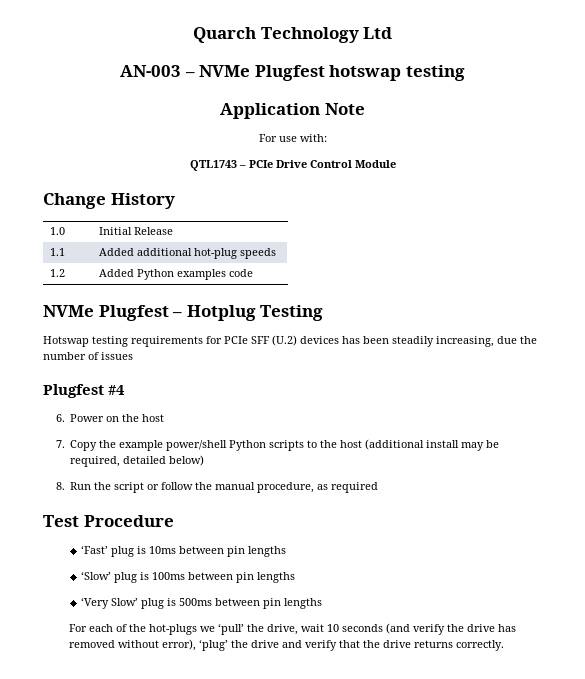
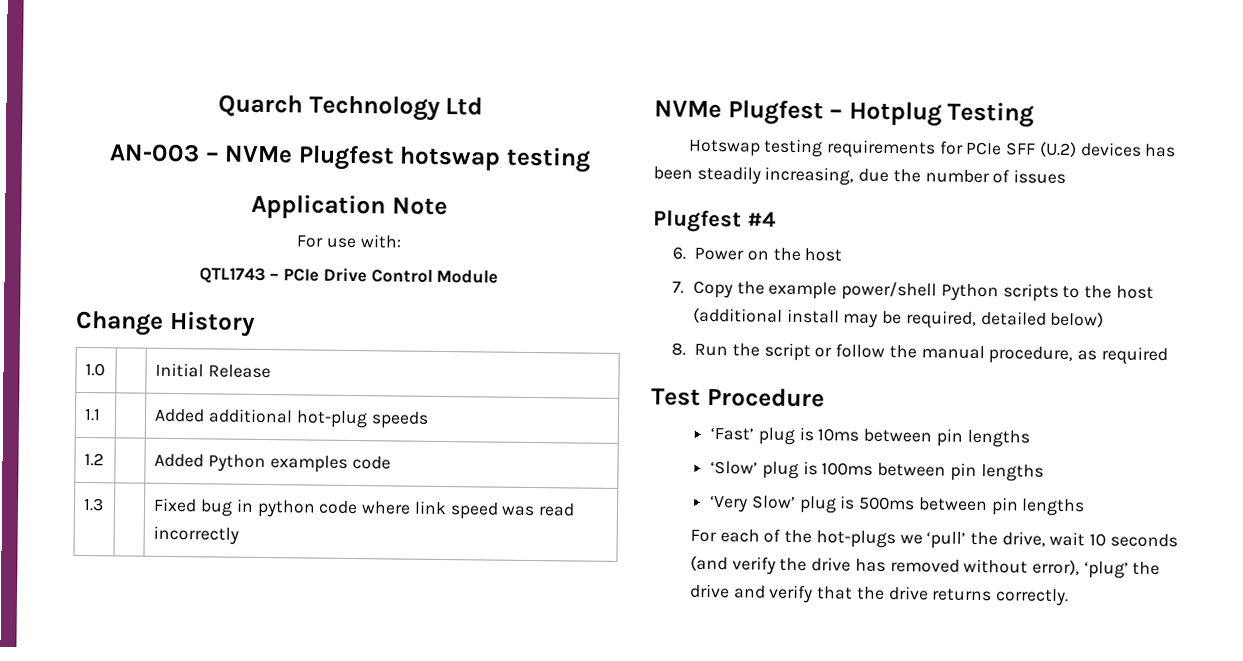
+ 1.3 | | Fixed bug in python code where link speed was read incorrectly

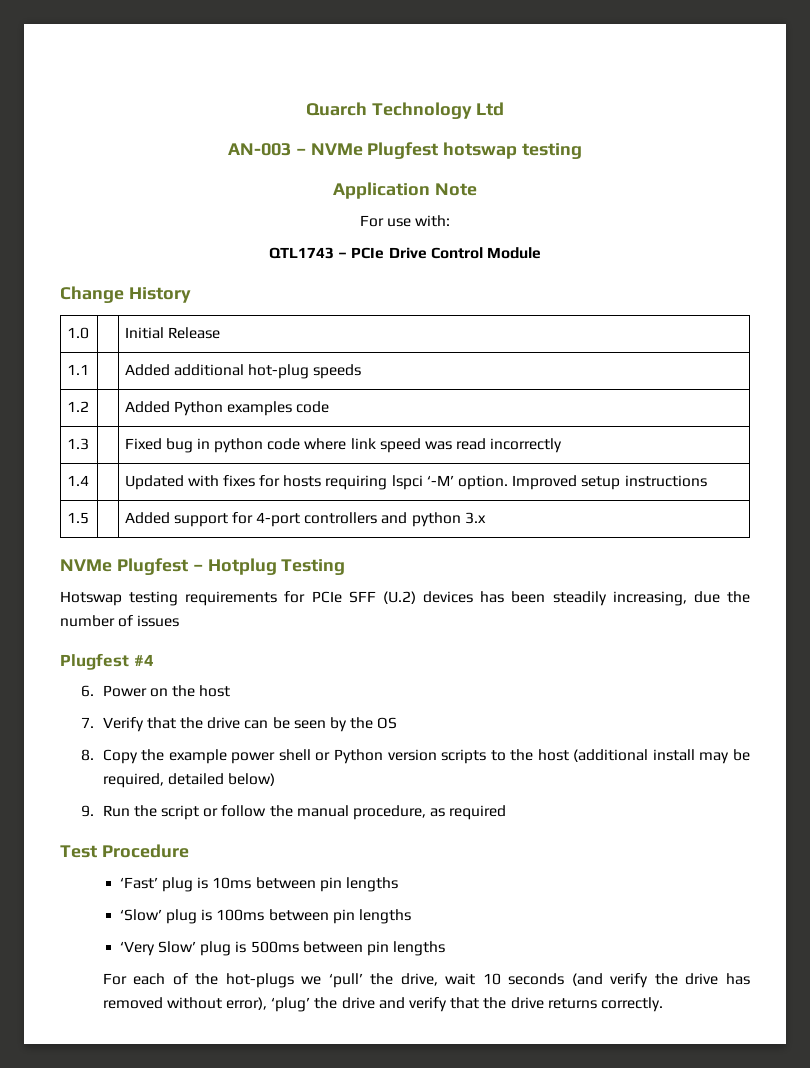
+ 1.4 | | Updated with fixes for hosts requiring lspci ‘-M’ option. Improved setup instructions
+ 1.5 | | Added support for 4-port controllers and python 3.x
- 7. Copy the example power/shell Python scripts to the host (additional install may be required, detailed below)
+ 7. Verify that the drive can be seen by the OS
+ 8. Copy the example power shell or Python version scripts to the host (additional install may be required, detailed below)
- 8. Run the script or follow the manual procedure, as required
+ 9. Run the script or follow the manual procedure, as required

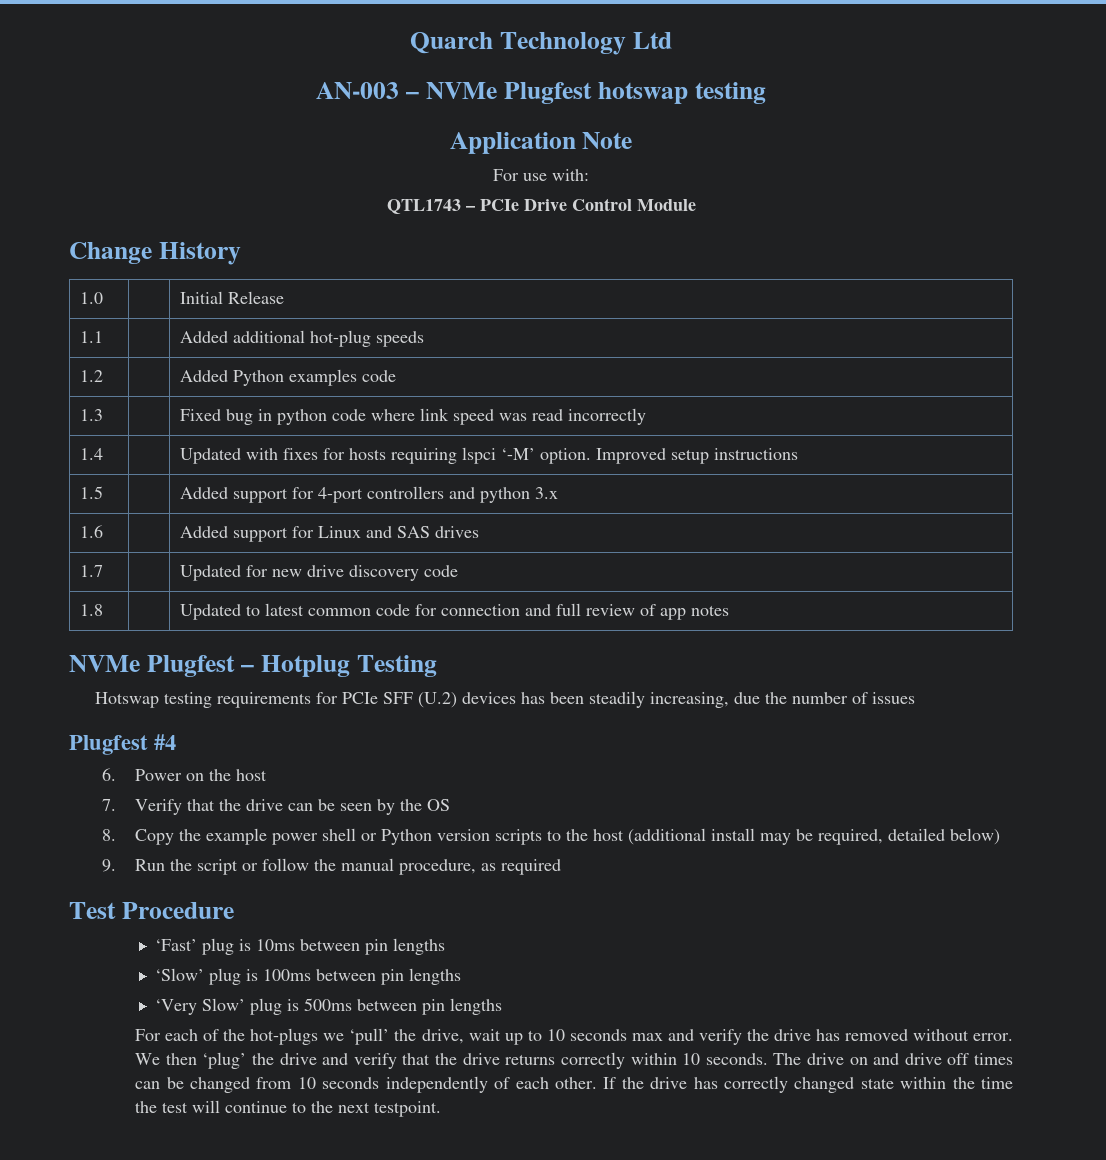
+ 1.6 | | Added support for Linux and SAS drives
+ 1.7 | | Updated for new drive discovery code
+ 1.8 | | Updated to latest common code for connection and full review of app notes
- For each of the hot-plugs we ‘pull’ the drive, wait 10 seconds (and verify the drive has removed without error), ‘plug’ the drive and verify that the drive returns correctly.
+ For each of the hot-plugs we ‘pull’ the drive, wait up to 10 seconds max and verify the drive has removed without error. We then ‘plug’ the drive and verify that the drive returns correctly within 10 seconds. The drive on and drive off times can be changed from 10 seconds independently of each other. If the drive has correctly changed state within the time the test will continue to the next testpoint.

